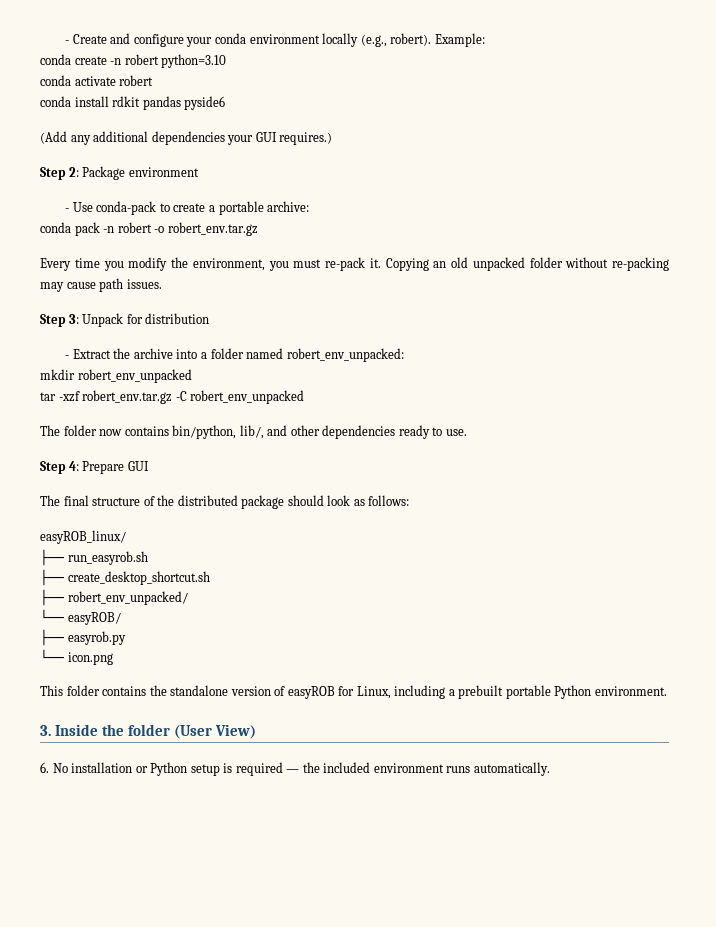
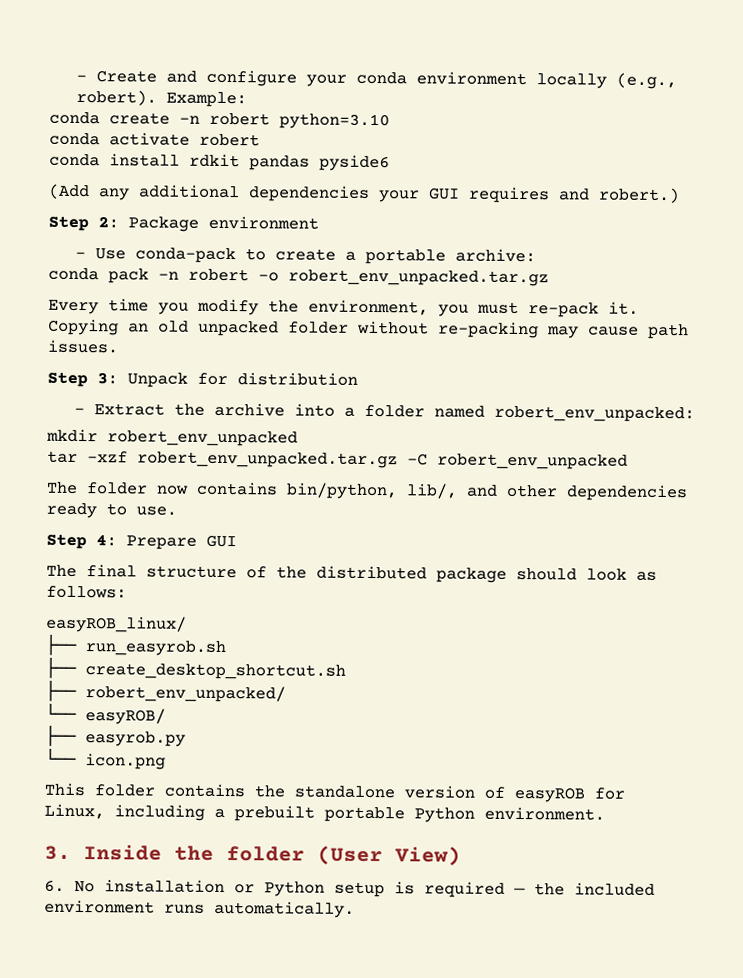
- (Add any additional dependencies your GUI requires.)
+ (Add any additional dependencies your GUI requires and robert.)
- conda pack -n robert -o robert_env.tar.gz
+ conda pack -n robert -o robert_env_unpacked.tar.gz
- tar -xzf robert_env.tar.gz -C robert_env_unpacked
+ tar -xzf robert_env_unpacked.tar.gz -C robert_env_unpacked

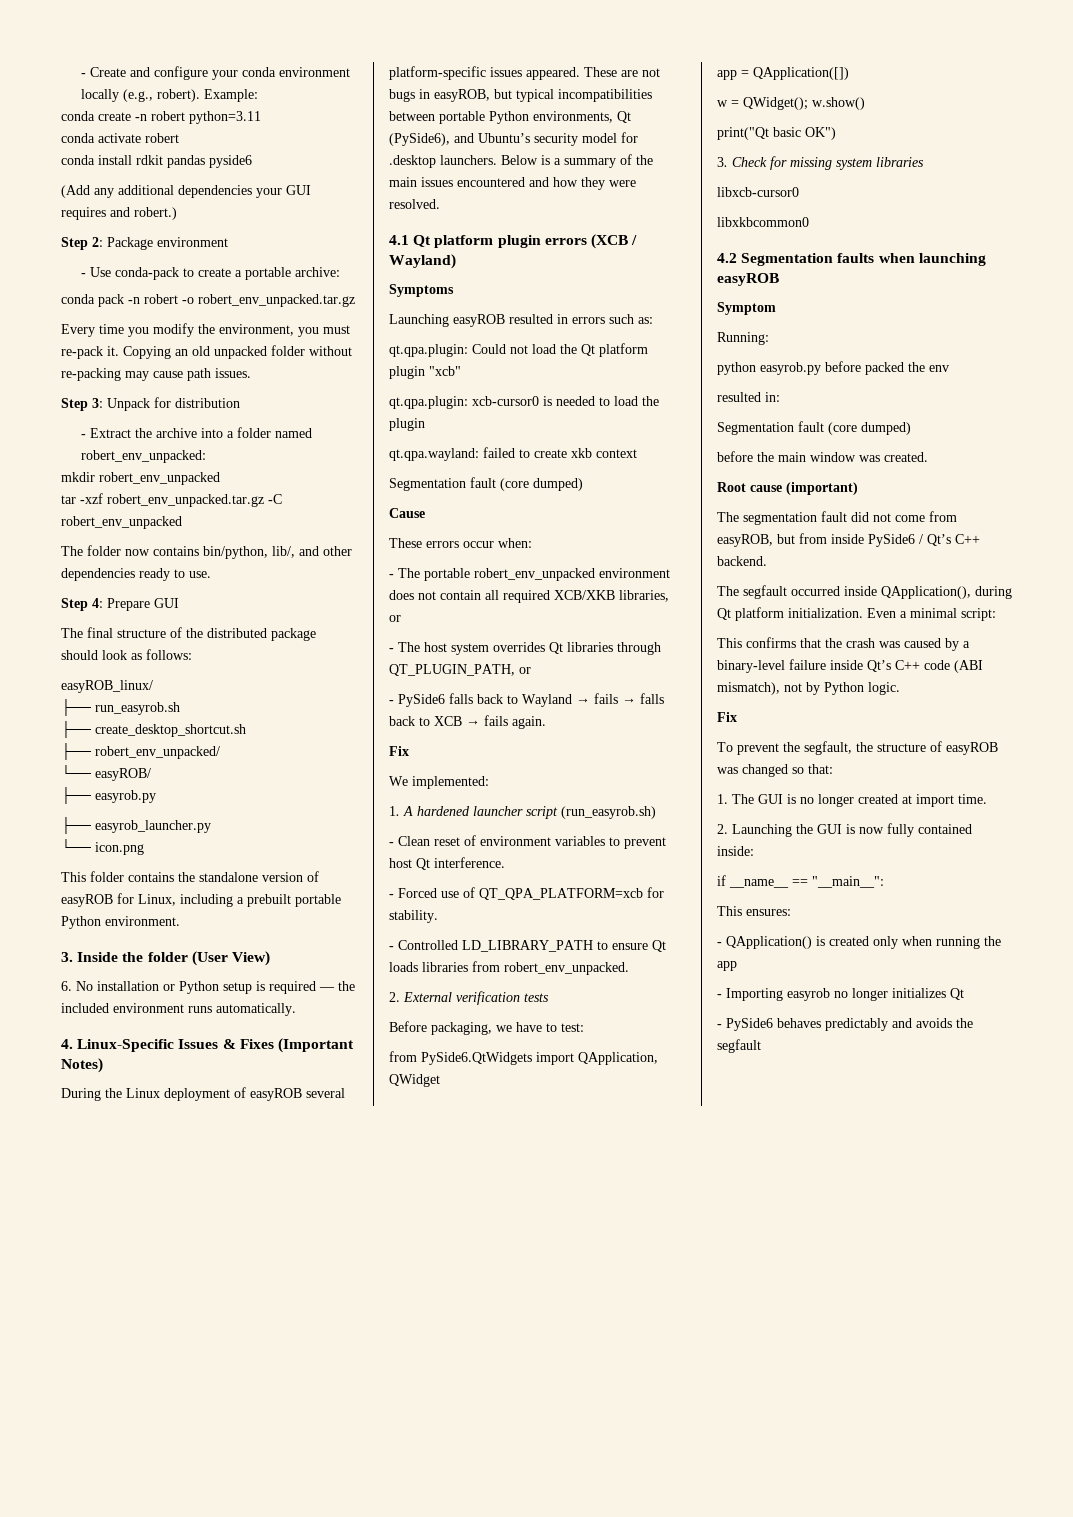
- conda create -n robert python=3.10
+ conda create -n robert python=3.11
+ ├── easyrob_launcher.py
+ 4. Linux-Specific Issues & Fixes (Important Notes)
+ During the Linux deployment of easyROB several platform-specific issues appeared. These are not bugs in easyROB, but typical incompatibilities between portable Python environments, Qt (PySide6), and Ubuntu’s security model for .desktop launchers. Below is a summary of the main issues encountered and how they were resolved.
+ 4.1 Qt platform plugin errors (XCB / Wayland)
+ Symptoms
+ Launching easyROB resulted in errors such as:
+ qt.qpa.plugin: Could not load the Qt platform plugin "xcb"
+ qt.qpa.plugin: xcb-cursor0 is needed to load the plugin
+ qt.qpa.wayland: failed to create xkb context
+ Segmentation fault (core dumped)
+ Cause
+ These errors occur when:
+ - The portable robert_env_unpacked environment does not contain all required XCB/XKB libraries, or
+ - The host system overrides Qt libraries through QT_PLUGIN_PATH, or
+ - PySide6 falls back to Wayland → fails → falls back to XCB → fails again.
+ Fix
+ We implemented:
+ 1. A hardened launcher script (run_easyrob.sh)
+ - Clean reset of environment variables to prevent host Qt interference.
+ - Forced use of QT_QPA_PLATFORM=xcb for stability.
+ - Controlled LD_LIBRARY_PATH to ensure Qt loads libraries from robert_env_unpacked.
+ 2. External verification tests
+ Before packaging, we have to test:
+ from PySide6.QtWidgets import QApplication, QWidget
+ app = QApplication([])
+ w = QWidget(); w.show()
+ print("Qt basic OK")
+ 3. Check for missing system libraries
+ libxcb-cursor0
+ libxkbcommon0
+ 4.2 Segmentation faults when launching easyROB
+ Symptom
+ Running:
+ python easyrob.py before packed the env
+ resulted in:
+ Segmentation fault (core dumped)
+ before the main window was created.
+ Root cause (important)
+ The segmentation fault did not come from easyROB, but from inside PySide6 / Qt’s C++ backend.
+ The segfault occurred inside QApplication(), during Qt platform initialization. Even a minimal script:
+ This confirms that the crash was caused by a binary-level failure inside Qt’s C++ code (ABI mismatch), not by Python logic.
+ Fix
+ To prevent the segfault, the structure of easyROB was changed so that:
+ 1. The GUI is no longer created at import time.
+ 2. Launching the GUI is now fully contained inside:
+ if __name__ == "__main__":
+ This ensures:
+ - QApplication() is created only when running the app
+ - Importing easyrob no longer initializes Qt
+ - PySide6 behaves predictably and avoids the segfault

